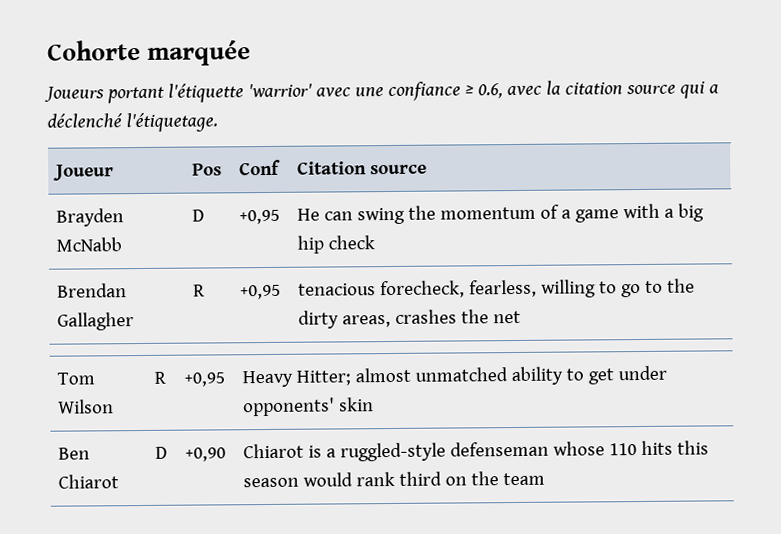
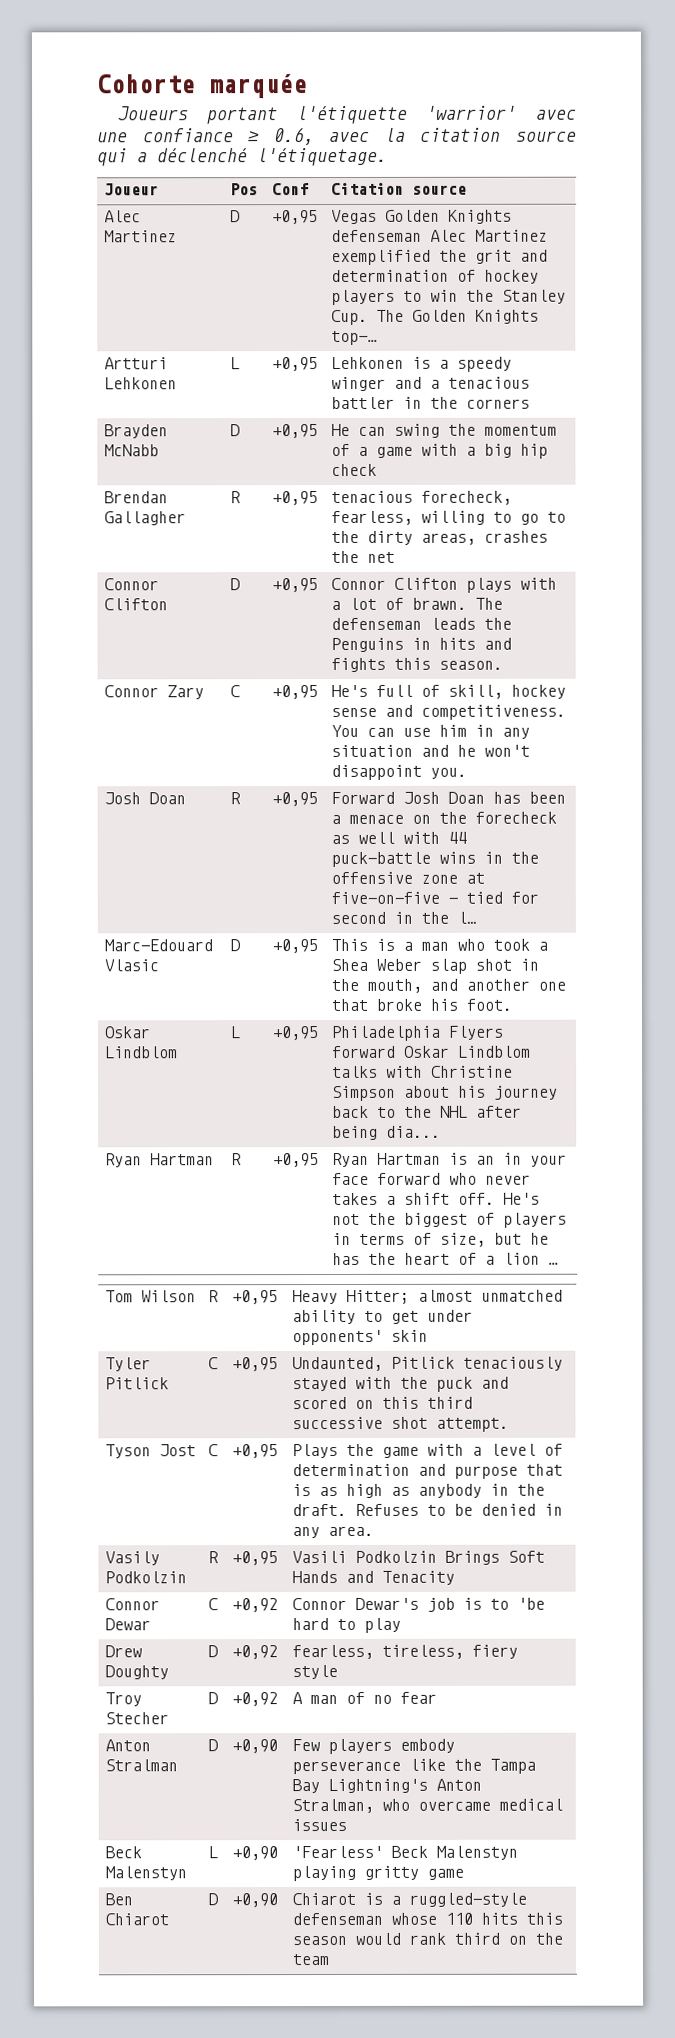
+ Alec Martinez | D | +0,95 | Vegas Golden Knights defenseman Alec Martinez exemplified the grit and determination of hockey players to win the Stanley Cup. The Golden Knights top-…
+ Artturi Lehkonen | L | +0,95 | Lehkonen is a speedy winger and a tenacious battler in the corners
+ Connor Clifton | D | +0,95 | Connor Clifton plays with a lot of brawn. The defenseman leads the Penguins in hits and fights this season.
+ Connor Zary | C | +0,95 | He's full of skill, hockey sense and competitiveness. You can use him in any situation and he won't disappoint you.
+ Josh Doan | R | +0,95 | Forward Josh Doan has been a menace on the forecheck as well with 44 puck-battle wins in the offensive zone at five-on-five — tied for second in the l…
+ Marc-Edouard Vlasic | D | +0,95 | This is a man who took a Shea Weber slap shot in the mouth, and another one that broke his foot.
+ Oskar Lindblom | L | +0,95 | Philadelphia Flyers forward Oskar Lindblom talks with Christine Simpson about his journey back to the NHL after being dia...
+ Ryan Hartman | R | +0,95 | Ryan Hartman is an in your face forward who never takes a shift off. He's not the biggest of players in terms of size, but he has the heart of a lion …
+ Tyler Pitlick | C | +0,95 | Undaunted, Pitlick tenaciously stayed with the puck and scored on this third successive shot attempt.
+ Tyson Jost | C | +0,95 | Plays the game with a level of determination and purpose that is as high as anybody in the draft. Refuses to be denied in any area.
+ Vasily Podkolzin | R | +0,95 | Vasili Podkolzin Brings Soft Hands and Tenacity
+ Connor Dewar | C | +0,92 | Connor Dewar's job is to 'be hard to play
+ Drew Doughty | D | +0,92 | fearless, tireless, fiery style
+ Troy Stecher | D | +0,92 | A man of no fear
+ Anton Stralman | D | +0,90 | Few players embody perseverance like the Tampa Bay Lightning's Anton Stralman, who overcame medical issues
+ Beck Malenstyn | L | +0,90 | 'Fearless' Beck Malenstyn playing gritty game

